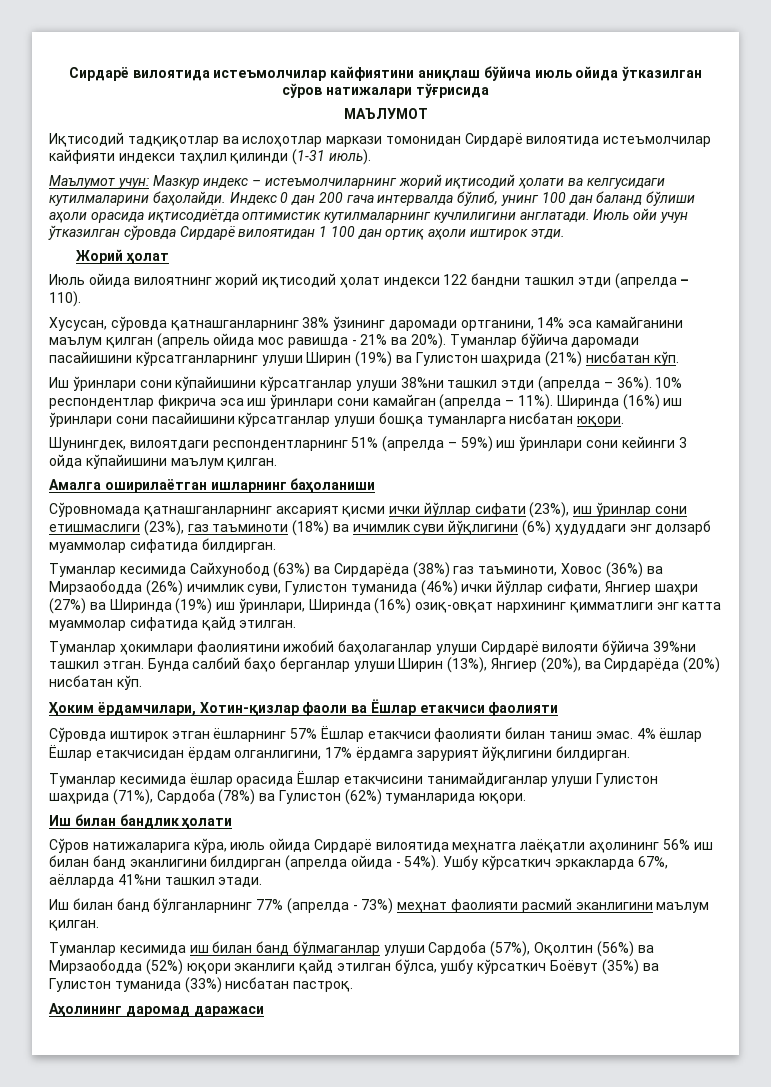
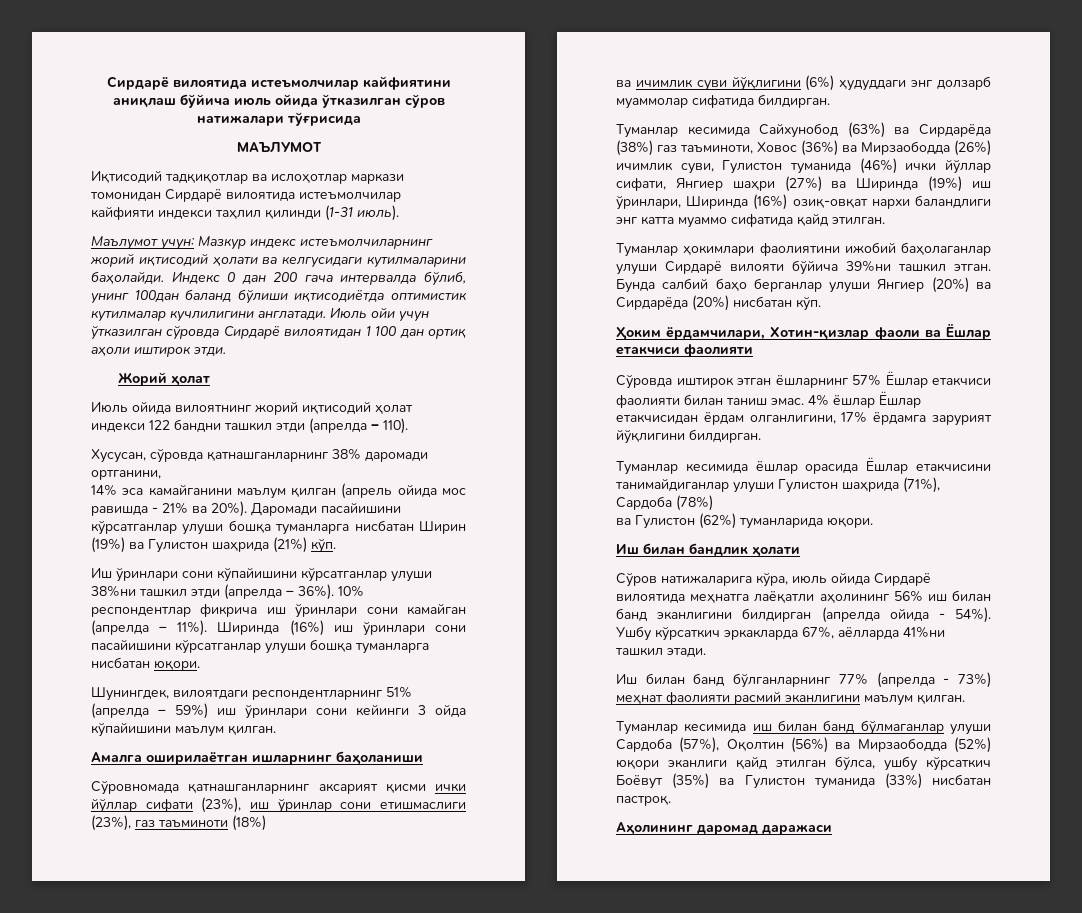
- Маълумот учун: Мазкур индекс – истеъмолчиларнинг жорий иқтисодий ҳолати ва келгусидаги кутилмаларини баҳолайди.
+ Маълумот учун: Мазкур индекс истеъмолчиларнинг жорий иқтисодий ҳолати ва келгусидаги кутилмаларини баҳолайди.
- Индекс 0 дан 200 гача интервалда бўлиб, унинг 100 дан баланд бўлиши аҳоли орасида иқтисодиётда оптимистик кутилмаларнинг кучлилигини англатади.
+ Индекс 0 дан 200 гача интервалда бўлиб, унинг 100дан баланд бўлиши иқтисодиётда оптимистик кутилмалар кучлилигини англатади.
- Хусусан, сўровда қатнашганларнинг 38% ўзининг даромади ортганини, 14% эса камайганини маълум қилган (апрель ойида мос равишда - 21% ва 20%).
+ Хусусан, сўровда қатнашганларнинг 38% даромади ортганини,
+ 14% эса камайганини маълум қилган (апрель ойида мос равишда - 21% ва 20%).
- Туманлар бўйича даромади пасайишини кўрсатганларнинг улуши Ширин (19%) ва Гулистон шаҳрида (21%) нисбатан кўп.
+ Даромади пасайишини кўрсатганлар улуши бошқа туманларга нисбатан Ширин (19%) ва Гулистон шаҳрида (21%) кўп.
- 10% респондентлар фикрича эса иш ўринлари сони камайган (апрелда – 11%).
+ 10% респондентлар фикрича иш ўринлари сони камайган (апрелда – 11%).
- Сўровномада қатнашганларнинг аксарият қисми ички йўллар сифати (23%), иш ўринлар сони етишмаслиги (23%), газ таъминоти (18%) ва ичимлик суви йўқлигини (6%) ҳудуддаги энг долзарб муаммолар сифатида билдирган.
+ Сўровномада қатнашганларнинг аксарият қисми ички йўллар сифати (23%), иш ўринлар сони етишмаслиги (23%), газ таъминоти (18%)
+ ва ичимлик суви йўқлигини (6%) ҳудуддаги энг долзарб муаммолар сифатида билдирган.
- Туманлар кесимида Сайхунобод (63%) ва Сирдарёда (38%) газ таъминоти, Ховос (36%) ва Мирзаободда (26%) ичимлик суви, Гулистон туманида (46%) ички йўллар сифати, Янгиер шаҳри (27%) ва Ширинда (19%) иш ўринлари, Ширинда (16%) озиқ-овқат нархининг қимматлиги энг катта муаммолар сифатида қайд этилган.
+ Туманлар кесимида Сайхунобод (63%) ва Сирдарёда (38%) газ таъминоти, Ховос (36%) ва Мирзаободда (26%) ичимлик суви, Гулистон туманида (46%) ички йўллар сифати, Янгиер шаҳри (27%) ва Ширинда (19%) иш ўринлари, Ширинда (16%) озиқ-овқат нархи баландлиги энг катта муаммо сифатида қайд этилган.
- Бунда салбий баҳо берганлар улуши Ширин (13%), Янгиер (20%), ва Сирдарёда (20%) нисбатан кўп.
+ Бунда салбий баҳо берганлар улуши Янгиер (20%) ва Сирдарёда (20%) нисбатан кўп.
- Туманлар кесимида ёшлар орасида Ёшлар етакчисини танимайдиганлар улуши Гулистон шаҳрида (71%), Сардоба (78%) ва Гулистон (62%) туманларида юқори.
+ Туманлар кесимида ёшлар орасида Ёшлар етакчисини танимайдиганлар улуши Гулистон шаҳрида (71%), Сардоба (78%)
+ ва Гулистон (62%) туманларида юқори.

